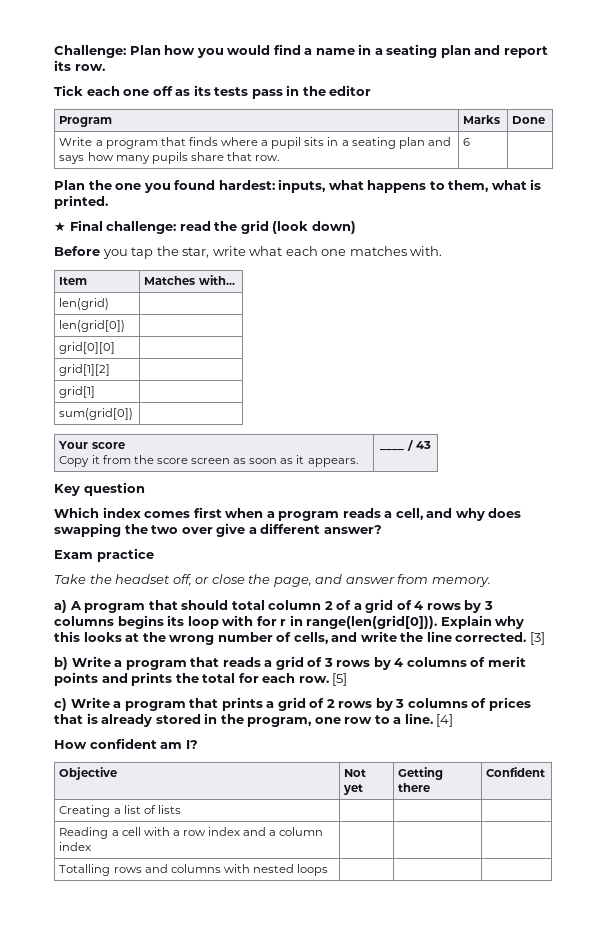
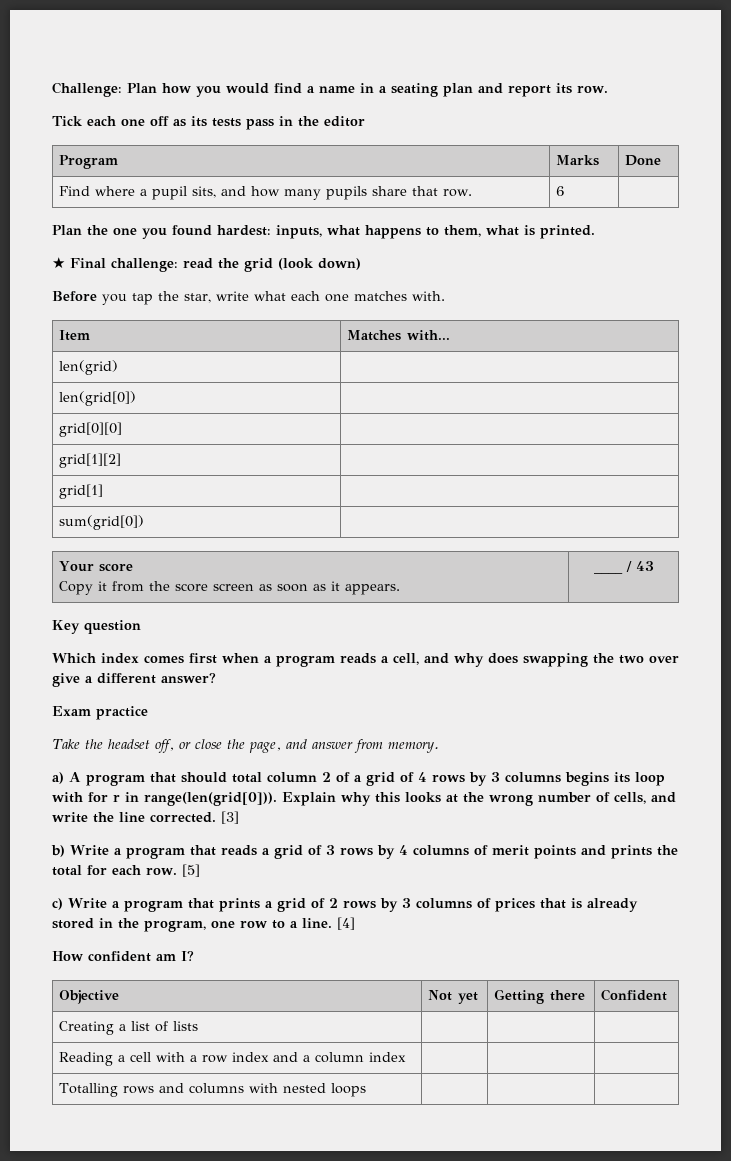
- Write a program that finds where a pupil sits in a seating plan and says how many pupils share that row. | 6 |
+ Find where a pupil sits, and how many pupils share that row. | 6 |

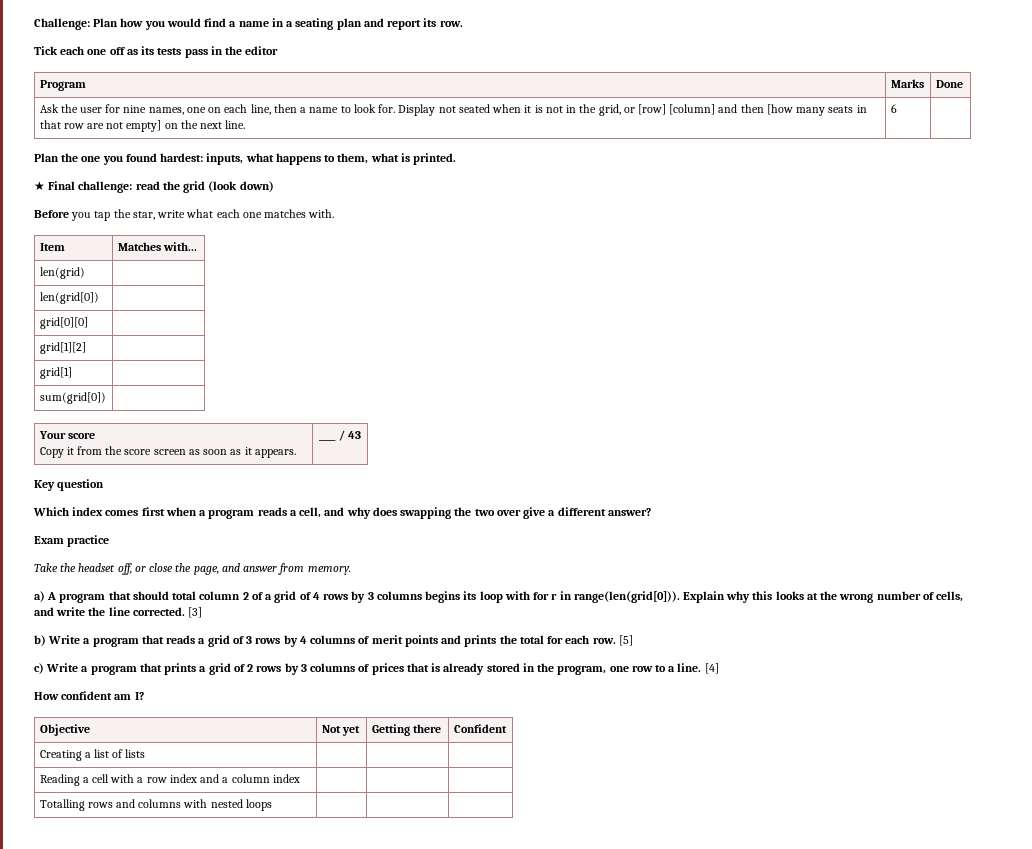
- Find where a pupil sits, and how many pupils share that row.
+ Ask the user for nine names, one on each line, then a name to look for. Display not seated when it is not in the grid, or [row] [column] and then [how many seats in that row are not empty] on the next line.

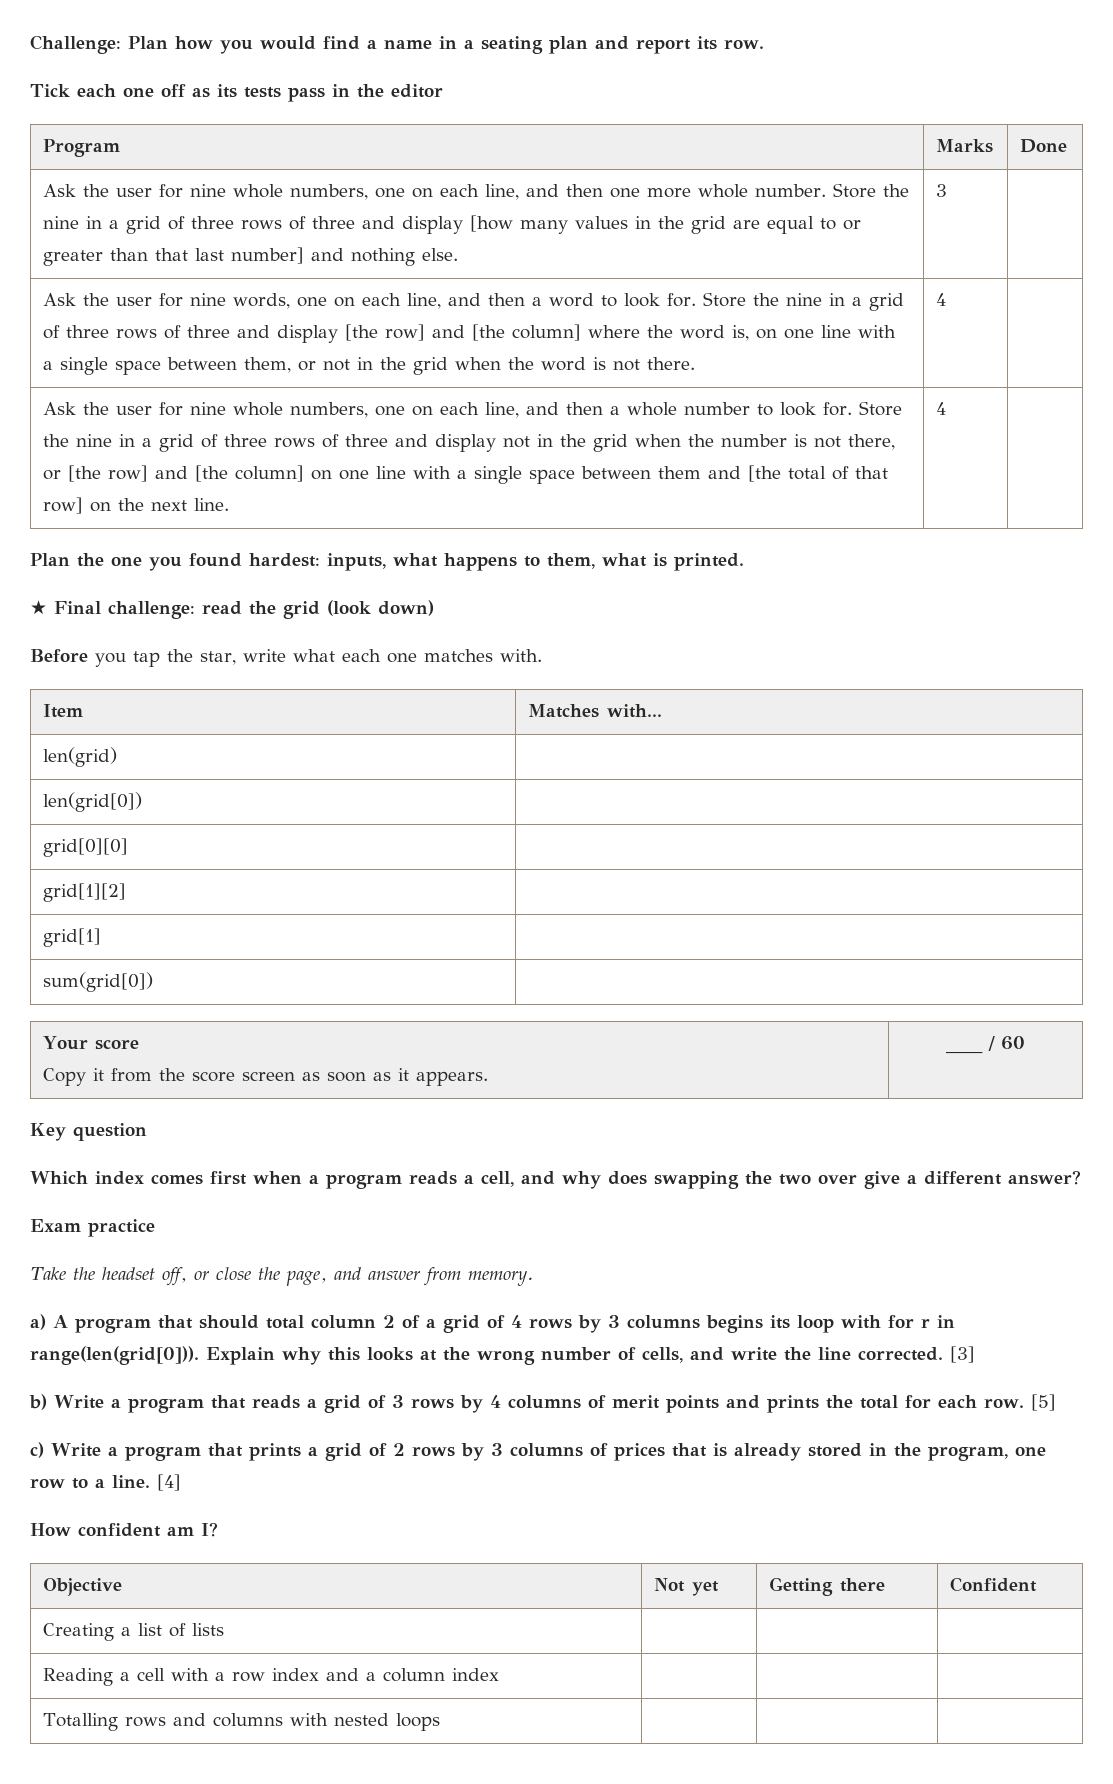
- Ask the user for nine names, one on each line, then a name to look for. Display not seated when it is not in the grid, or [row] [column] and then [how many seats in that row are not empty] on the next line. | 6
+ Ask the user for nine whole numbers, one on each line, and then one more whole number. Store the nine in a grid of three rows of three and display [how many values in the grid are equal to or greater than that last number] and nothing else. | 3 |
+ Ask the user for nine words, one on each line, and then a word to look for. Store the nine in a grid of three rows of three and display [the row] and [the column] where the word is, on one line with a single space between them, or not in the grid when the word is not there. | 4 |
+ Ask the user for nine whole numbers, one on each line, and then a whole number to look for. Store the nine in a grid of three rows of three and display not in the grid when the number is not there, or [the row] and [the column] on one line with a single space between them and [the total of that row] on the next line. | 4
  Your score
- Copy it from the score screen as soon as it appears. | ____ / 43
+ Copy it from the score screen as soon as it appears. | ____ / 60

